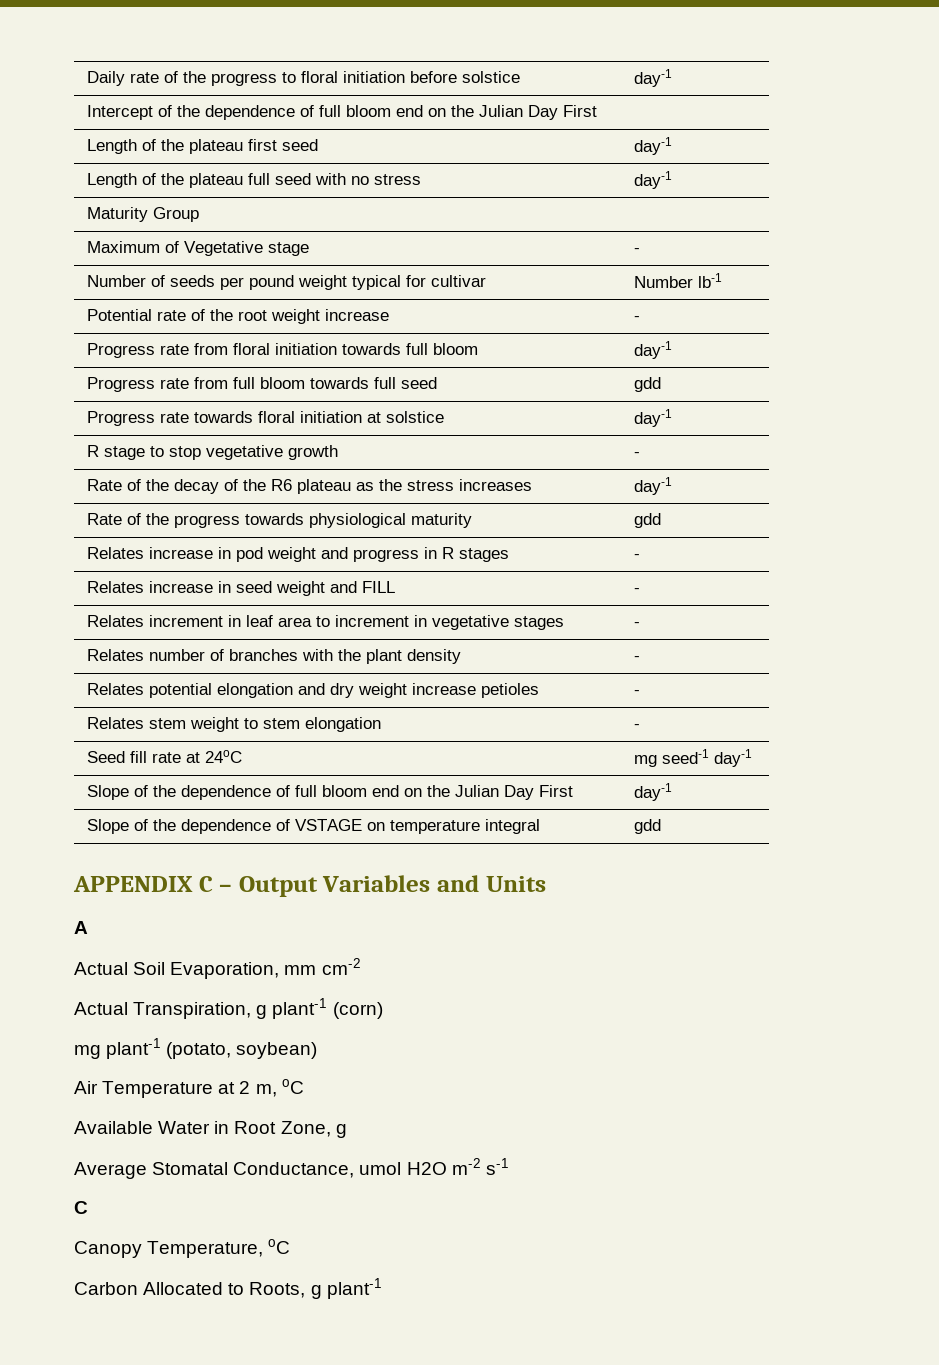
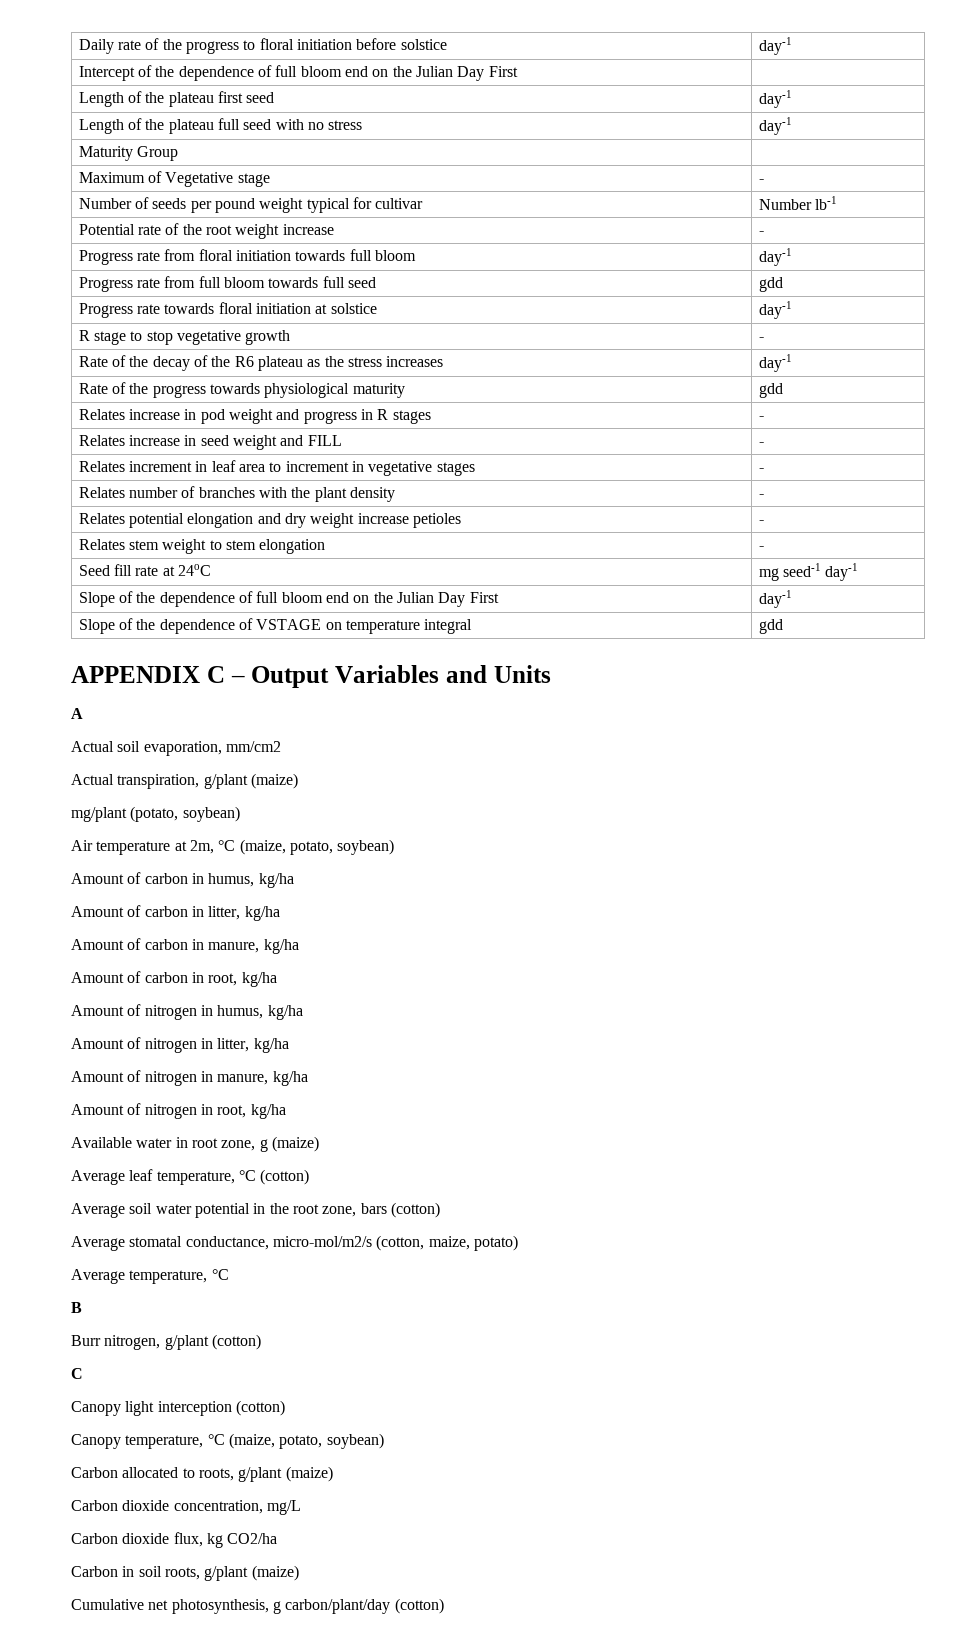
- Actual Soil Evaporation, mm cm-2
- Actual Transpiration, g plant-1 (corn)
- mg plant-1 (potato, soybean)
- Air Temperature at 2 m, oC
- Available Water in Root Zone, g
- Average Stomatal Conductance, umol H2O m-2 s-1
+ Actual soil evaporation, mm/cm2
+ Actual transpiration, g/plant (maize)
+ mg/plant (potato, soybean)
+ Air temperature at 2m, °C (maize, potato, soybean)
+ Amount of carbon in humus, kg/ha
+ Amount of carbon in litter, kg/ha
+ Amount of carbon in manure, kg/ha
+ Amount of carbon in root, kg/ha
+ Amount of nitrogen in humus, kg/ha
+ Amount of nitrogen in litter, kg/ha
+ Amount of nitrogen in manure, kg/ha
+ Amount of nitrogen in root, kg/ha
+ Available water in root zone, g (maize)
+ Average leaf temperature, °C (cotton)
+ Average soil water potential in the root zone, bars (cotton)
+ Average stomatal conductance, micro-mol/m2/s (cotton, maize, potato)
+ Average temperature, °C
+ B
+ Burr nitrogen, g/plant (cotton)
  C
- Canopy Temperature, oC
- Carbon Allocated to Roots, g plant-1
+ Canopy light interception (cotton)
+ Canopy temperature, °C (maize, potato, soybean)
+ Carbon allocated to roots, g/plant (maize)
+ Carbon dioxide concentration, mg/L
+ Carbon dioxide flux, kg CO2/ha
+ Carbon in soil roots, g/plant (maize)
+ Cumulative net photosynthesis, g carbon/plant/day (cotton)

